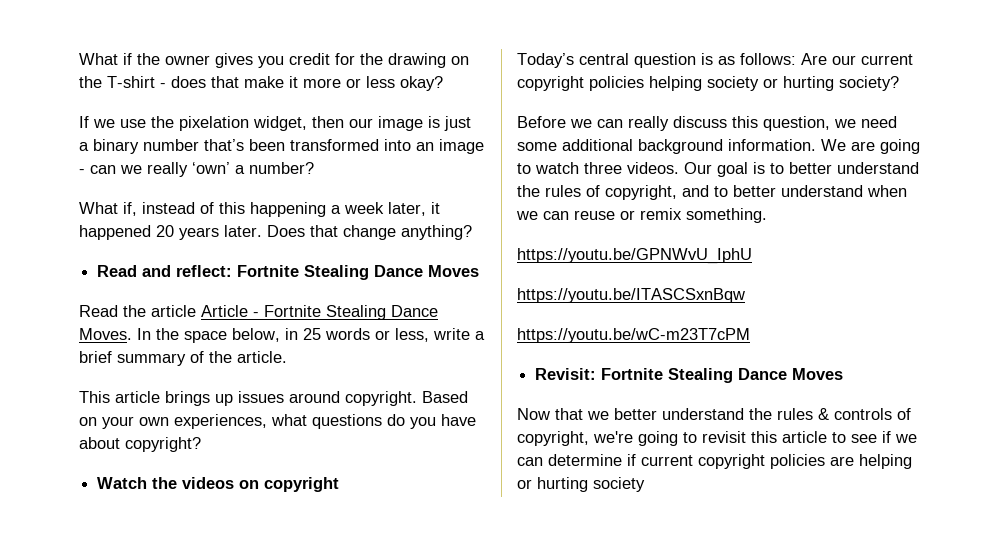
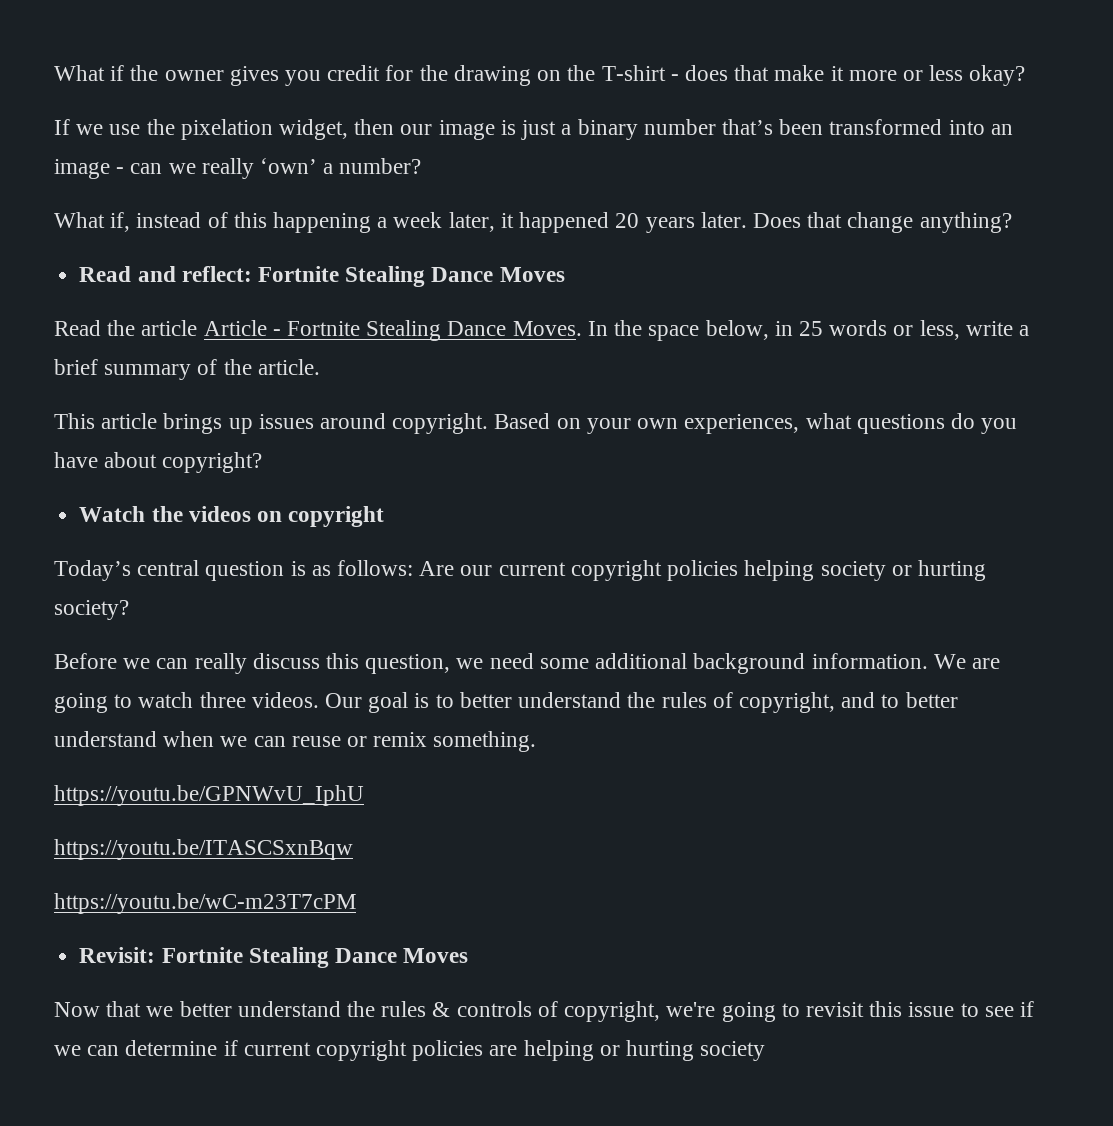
- Now that we better understand the rules & controls of copyright, we're going to revisit this article to see if we can determine if current copyright policies are helping or hurting society
+ Now that we better understand the rules & controls of copyright, we're going to revisit this issue to see if we can determine if current copyright policies are helping or hurting society

